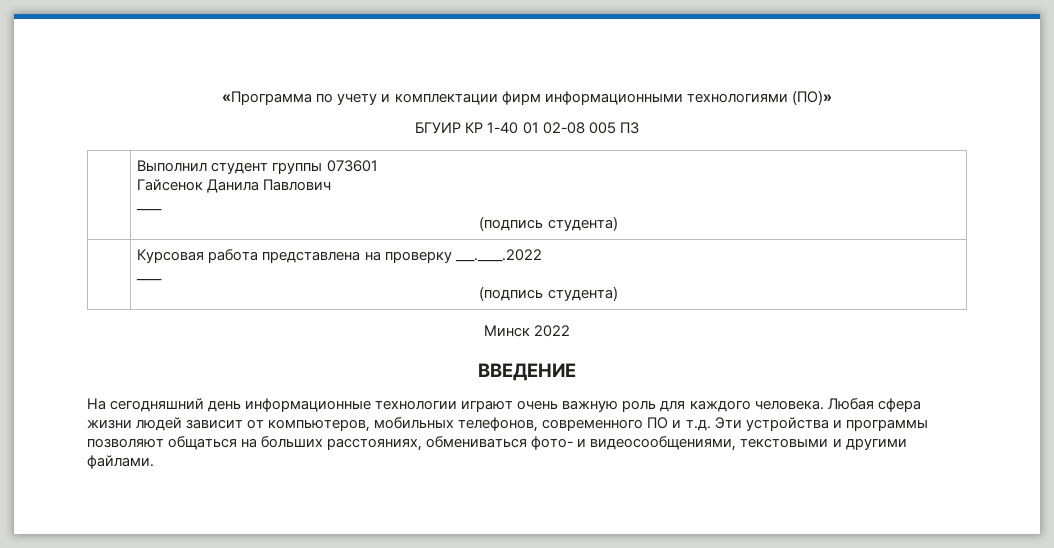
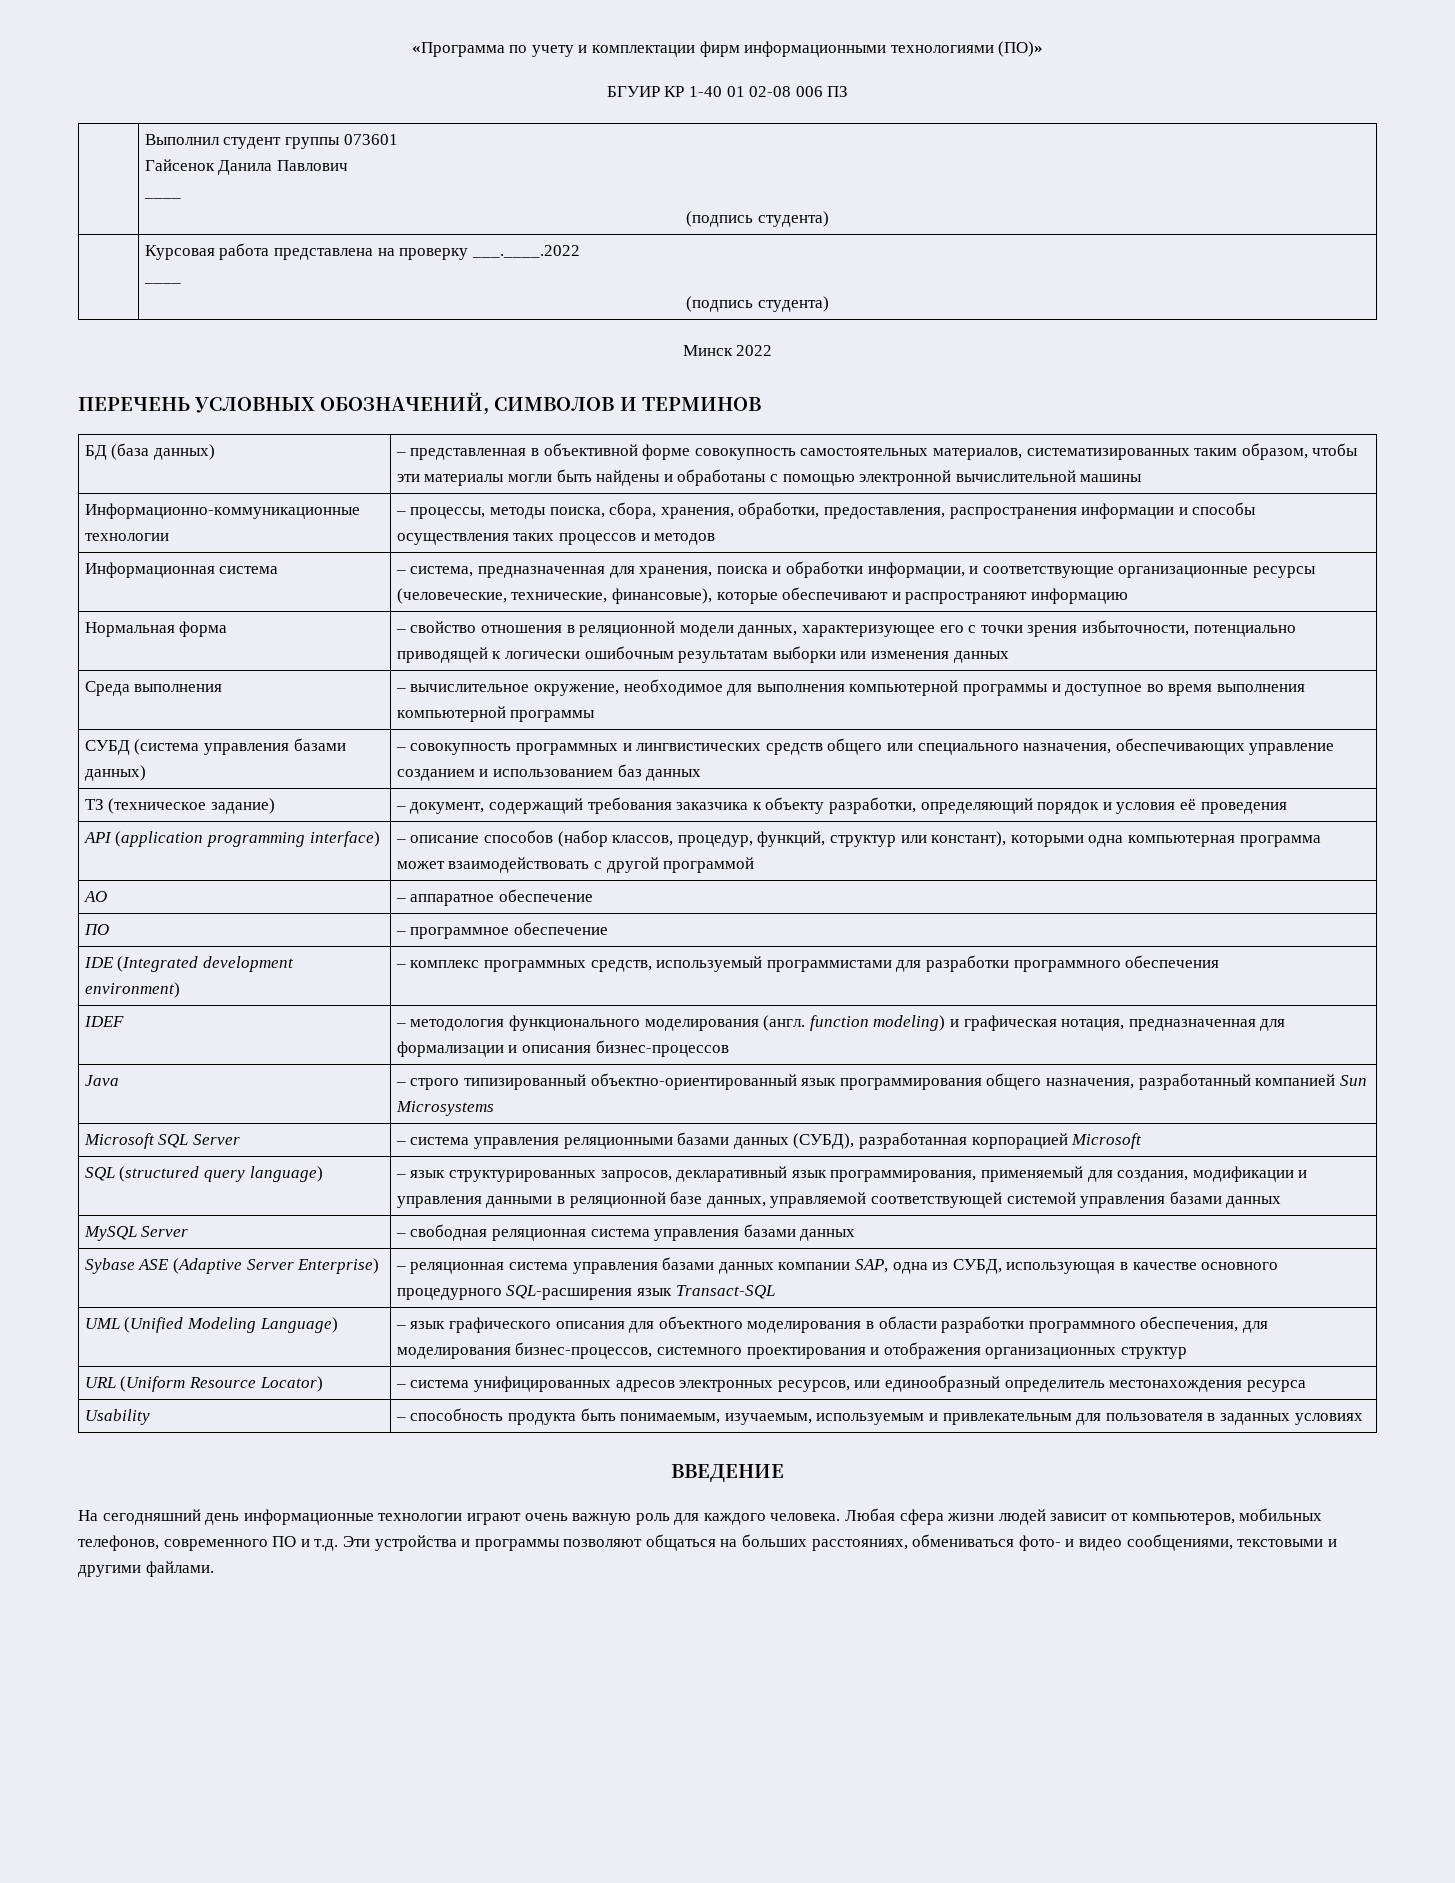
- БГУИР КР 1-40 01 02-08 005 ПЗ
+ БГУИР КР 1-40 01 02-08 006 ПЗ
+ ПЕРЕЧЕНЬ УСЛОВНЫХ ОБОЗНАЧЕНИЙ, СИМВОЛОВ И ТЕРМИНОВ
+ БД (база данных) | – представленная в объективной форме совокупность самостоятельных материалов, систематизированных таким образом, чтобы эти материалы могли быть найдены и обработаны с помощью электронной вычислительной машины
+ Информационно-коммуникационные технологии | – процессы, методы поиска, сбора, хранения, обработки, предоставления, распространения информации и способы осуществления таких процессов и методов
+ Информационная система | – система, предназначенная для хранения, поиска и обработки информации, и соответствующие организационные ресурсы (человеческие, технические, финансовые), которые обеспечивают и распространяют информацию
+ Нормальная форма | – свойство отношения в реляционной модели данных, характеризующее его с точки зрения избыточности, потенциально приводящей к логически ошибочным результатам выборки или изменения данных
+ Среда выполнения | – вычислительное окружение, необходимое для выполнения компьютерной программы и доступное во время выполнения компьютерной программы
+ СУБД (система управления базами данных) | – совокупность программных и лингвистических средств общего или специального назначения, обеспечивающих управление созданием и использованием баз данных
+ ТЗ (техническое задание) | – документ, содержащий требования заказчика к объекту разработки, определяющий порядок и условия её проведения
+ API (application programming interface) | – описание способов (набор классов, процедур, функций, структур или констант), которыми одна компьютерная программа может взаимодействовать с другой программой
+ АО | – аппаратное обеспечение
+ ПО | – программное обеспечение
+ IDE (Integrated development environment) | – комплекс программных средств, используемый программистами для разработки программного обеспечения
+ IDEF | – методология функционального моделирования (англ. function modeling) и графическая нотация, предназначенная для формализации и описания бизнес-процессов
+ Java | – строго типизированный объектно-ориентированный язык программирования общего назначения, разработанный компанией Sun Microsystems
+ Microsoft SQL Server | – система управления реляционными базами данных (СУБД), разработанная корпорацией Microsoft
+ SQL (structured query language) | – язык структурированных запросов, декларативный язык программирования, применяемый для создания, модификации и управления данными в реляционной базе данных, управляемой соответствующей системой управления базами данных
+ MySQL Server | – свободная реляционная система управления базами данных
+ Sybase ASE (Adaptive Server Enterprise) | – реляционная система управления базами данных компании SAP, одна из СУБД, использующая в качестве основного процедурного SQL-расширения язык Transact-SQL
+ UML (Unified Modeling Language) | – язык графического описания для объектного моделирования в области разработки программного обеспечения, для моделирования бизнес-процессов, системного проектирования и отображения организационных структур
+ URL (Uniform Resource Locator) | – система унифицированных адресов электронных ресурсов, или единообразный определитель местонахождения ресурса
+ Usability | – способность продукта быть понимаемым, изучаемым, используемым и привлекательным для пользователя в заданных условиях
- Любая сфера жизни людей зависит от компьютеров, мобильных телефонов, современного ПО и т.д. Эти устройства и программы позволяют общаться на больших расстояниях, обмениваться фото- и видеосообщениями, текстовыми и другими файлами.
+ Любая сфера жизни людей зависит от компьютеров, мобильных телефонов, современного ПО и т.д. Эти устройства и программы позволяют общаться на больших расстояниях, обмениваться фото- и видео сообщениями, текстовыми и другими файлами.

